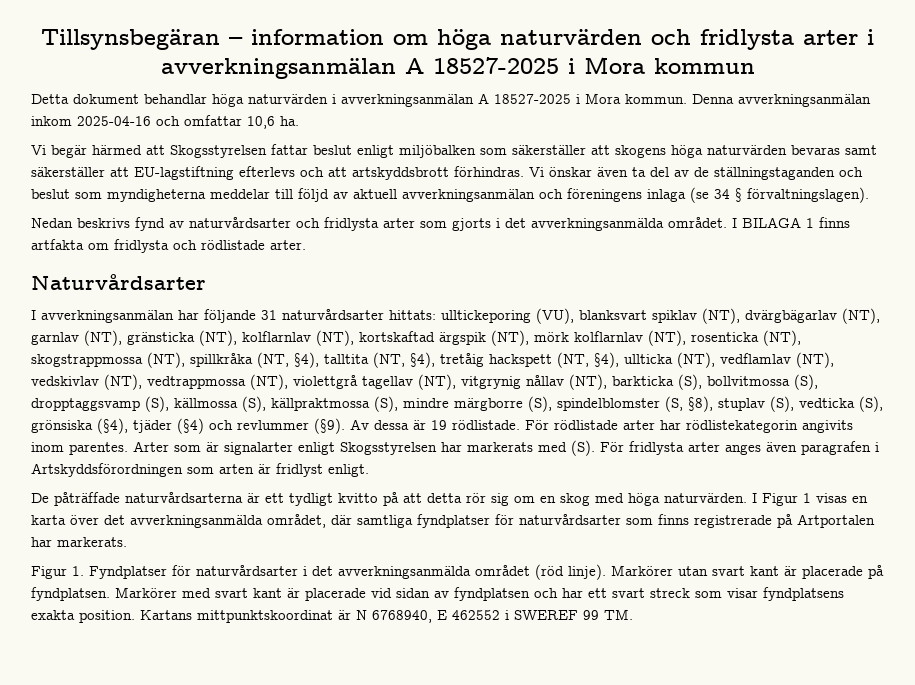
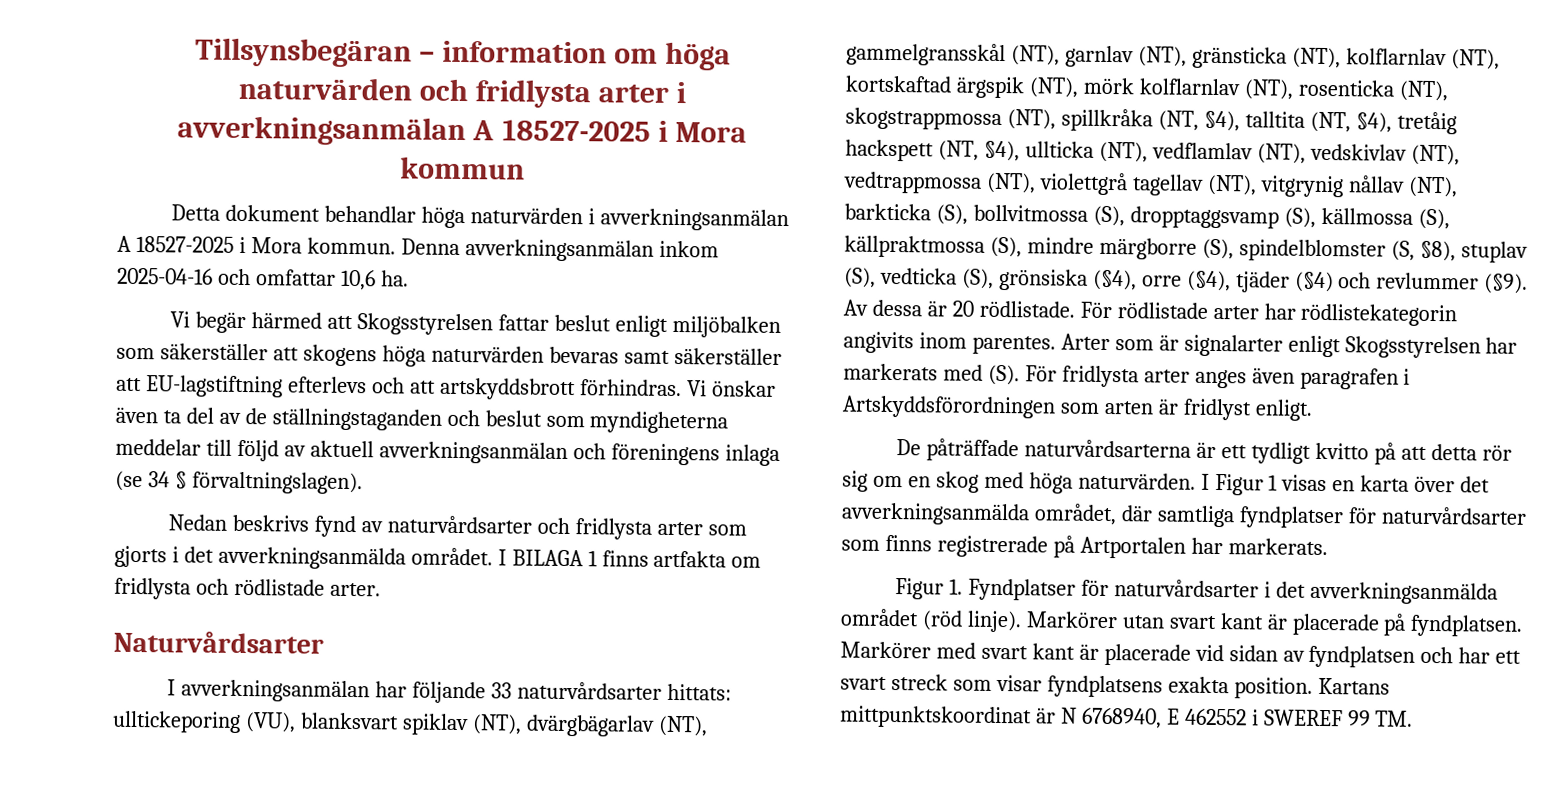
- I avverkningsanmälan har följande 31 naturvårdsarter hittats:
+ I avverkningsanmälan har följande 33 naturvårdsarter hittats:
- ulltickeporing (VU), blanksvart spiklav (NT), dvärgbägarlav (NT), garnlav (NT), gränsticka (NT), kolflarnlav (NT), kortskaftad ärgspik (NT), mörk kolflarnlav (NT), rosenticka (NT), skogstrappmossa (NT), spillkråka (NT, §4), talltita (NT, §4), tretåig hackspett (NT, §4), ullticka (NT), vedflamlav (NT), vedskivlav (NT), vedtrappmossa (NT), violettgrå tagellav (NT), vitgrynig nållav (NT), barkticka (S), bollvitmossa (S), dropptaggsvamp (S), källmossa (S), källpraktmossa (S), mindre märgborre (S), spindelblomster (S, §8), stuplav (S), vedticka (S), grönsiska (§4), tjäder (§4) och revlummer (§9).
+ ulltickeporing (VU), blanksvart spiklav (NT), dvärgbägarlav (NT), gammelgransskål (NT), garnlav (NT), gränsticka (NT), kolflarnlav (NT), kortskaftad ärgspik (NT), mörk kolflarnlav (NT), rosenticka (NT), skogstrappmossa (NT), spillkråka (NT, §4), talltita (NT, §4), tretåig hackspett (NT, §4), ullticka (NT), vedflamlav (NT), vedskivlav (NT), vedtrappmossa (NT), violettgrå tagellav (NT), vitgrynig nållav (NT), barkticka (S), bollvitmossa (S), dropptaggsvamp (S), källmossa (S), källpraktmossa (S), mindre märgborre (S), spindelblomster (S, §8), stuplav (S), vedticka (S), grönsiska (§4), orre (§4), tjäder (§4) och revlummer (§9).
- Av dessa är 19 rödlistade.
+ Av dessa är 20 rödlistade.

